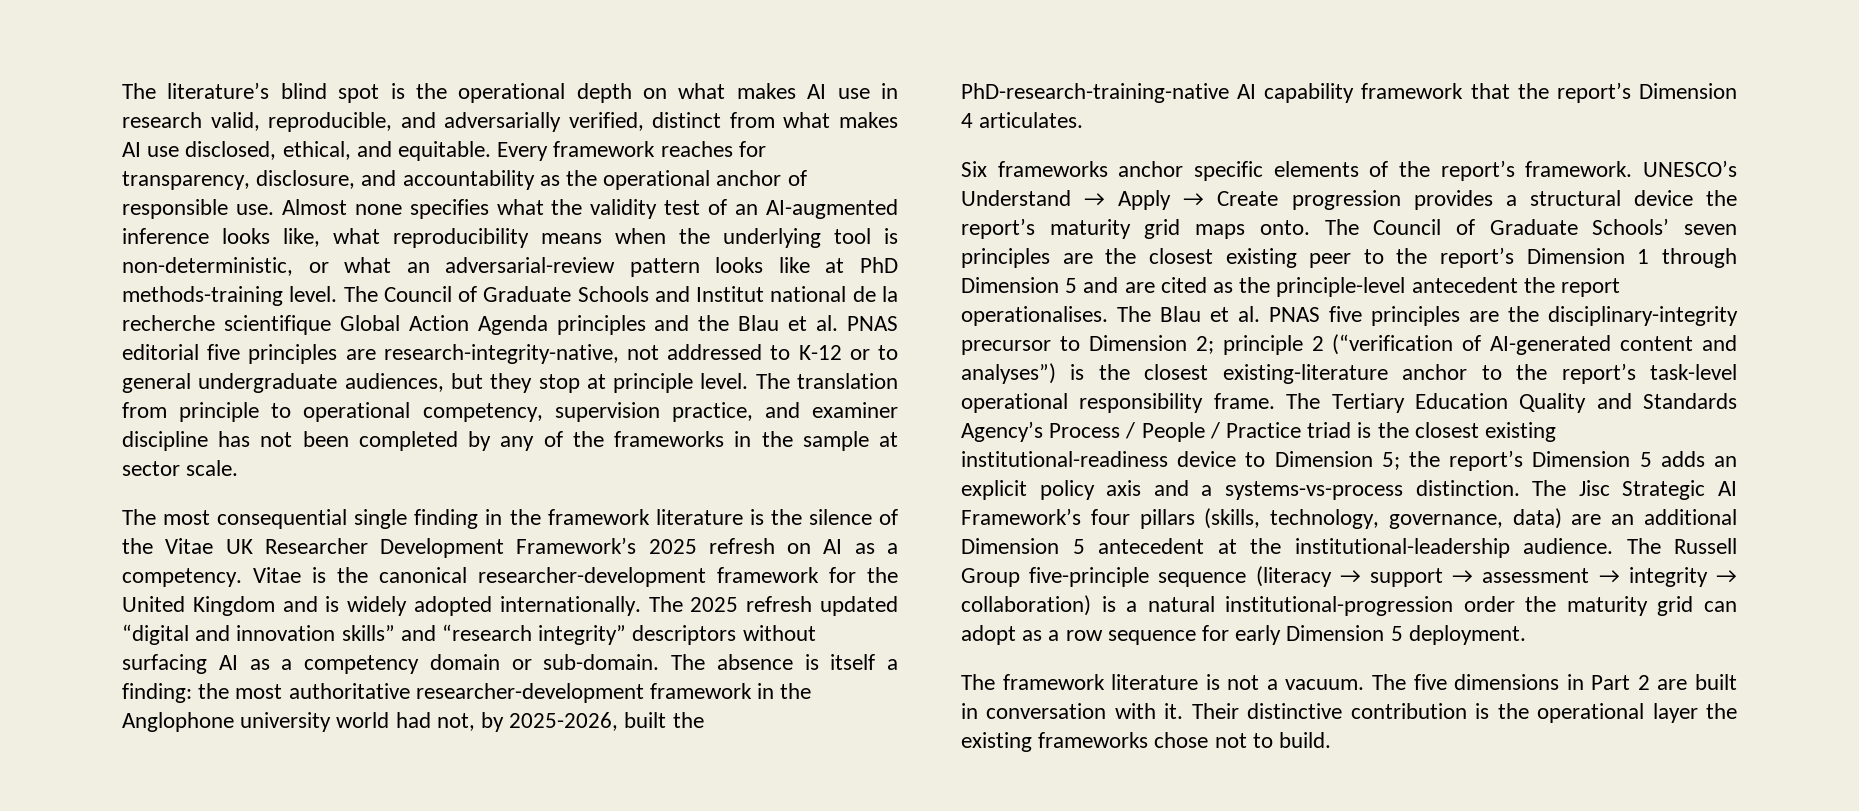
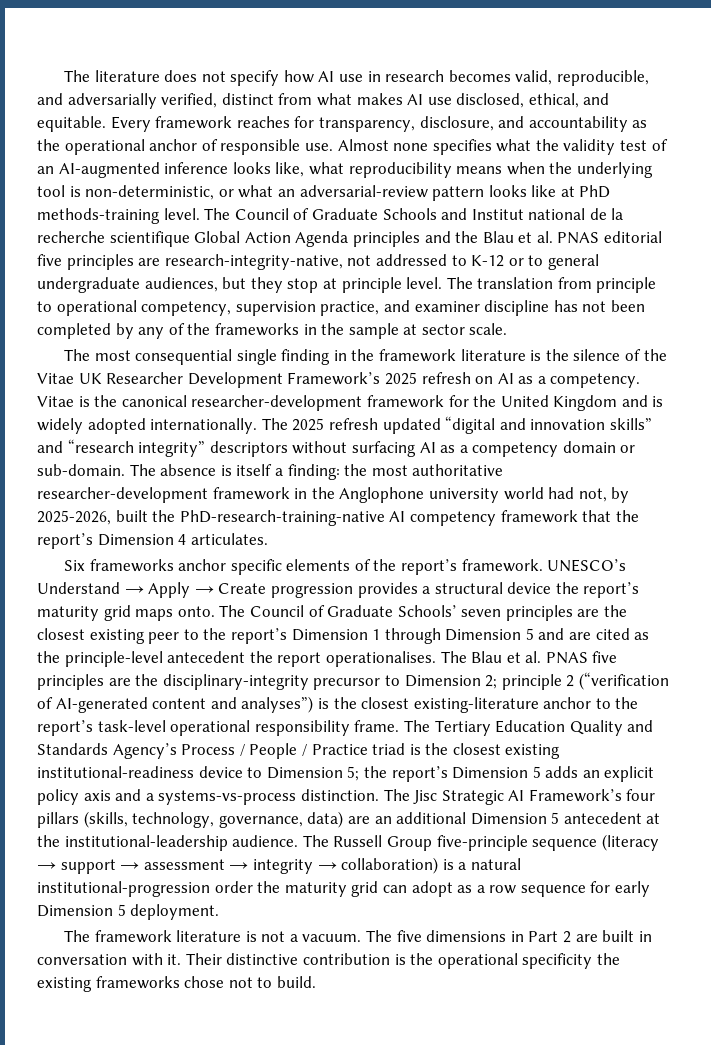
- The literature’s blind spot is the operational depth on what makes AI use in research valid, reproducible, and adversarially verified, distinct from what makes AI use disclosed, ethical, and equitable.
+ The literature does not specify how AI use in research becomes valid, reproducible, and adversarially verified, distinct from what makes AI use disclosed, ethical, and equitable.
- The absence is itself a finding: the most authoritative researcher-development framework in the Anglophone university world had not, by 2025-2026, built the PhD-research-training-native AI capability framework that the report’s Dimension 4 articulates.
+ The absence is itself a finding: the most authoritative researcher-development framework in the Anglophone university world had not, by 2025-2026, built the PhD-research-training-native AI competency framework that the report’s Dimension 4 articulates.
- Their distinctive contribution is the operational layer the existing frameworks chose not to build.
+ Their distinctive contribution is the operational specificity the existing frameworks chose not to build.

